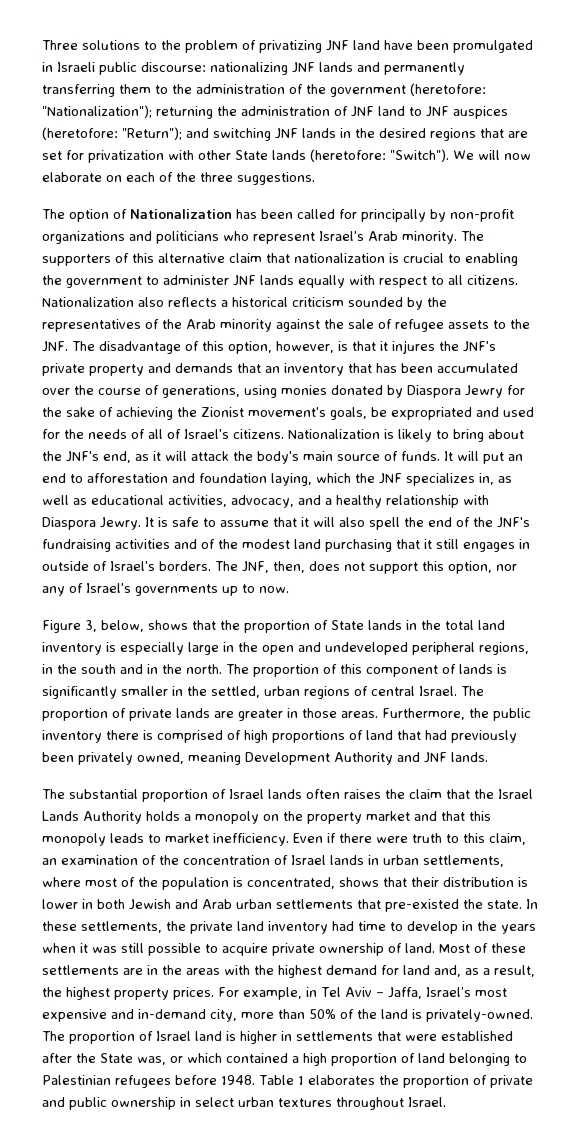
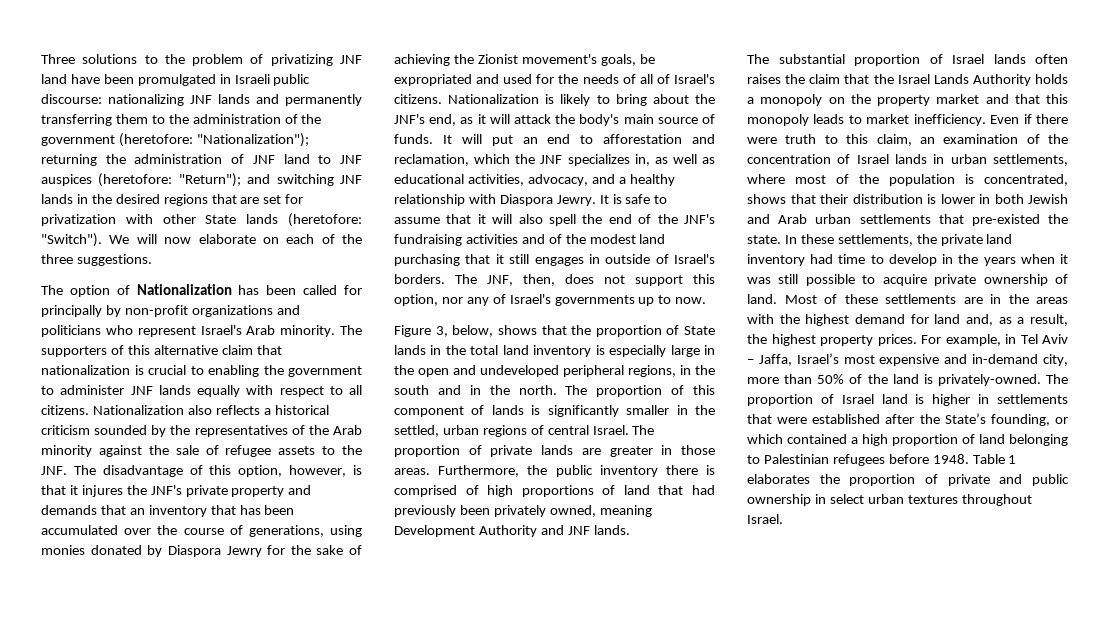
- It will put an end to afforestation and foundation laying, which the JNF specializes in, as well as educational activities, advocacy, and a healthy relationship with Diaspora Jewry.
+ It will put an end to afforestation and reclamation, which the JNF specializes in, as well as educational activities, advocacy, and a healthy relationship with Diaspora Jewry.
- The proportion of Israel land is higher in settlements that were established after the State was, or which contained a high proportion of land belonging to Palestinian refugees before 1948.
+ The proportion of Israel land is higher in settlements that were established after the State’s founding, or which contained a high proportion of land belonging to Palestinian refugees before 1948.

